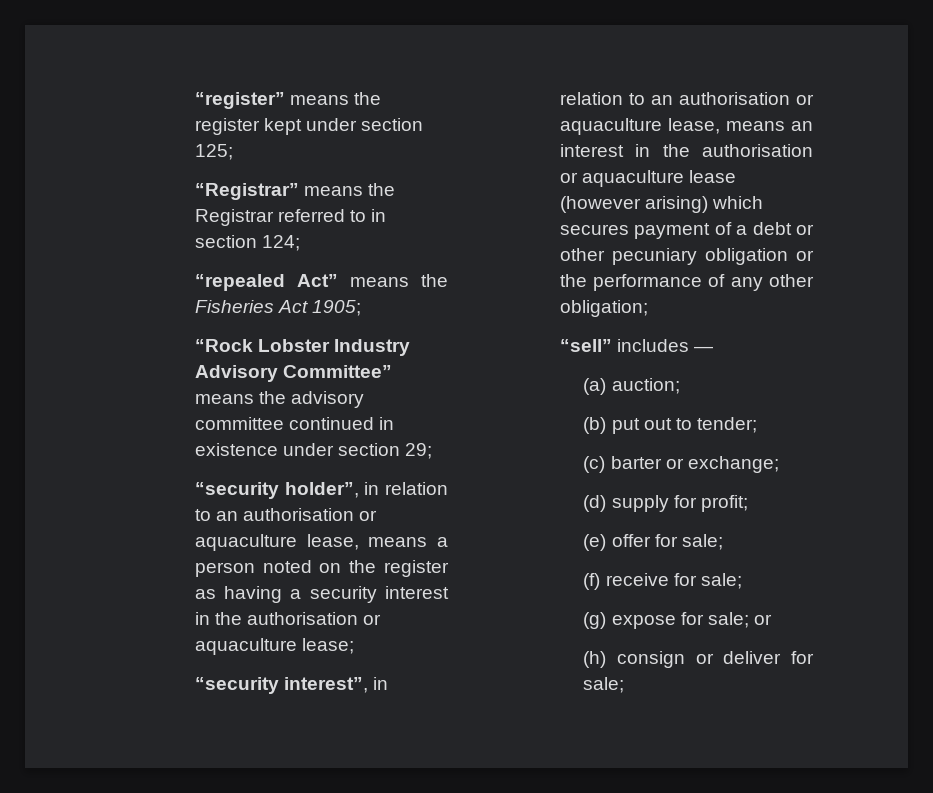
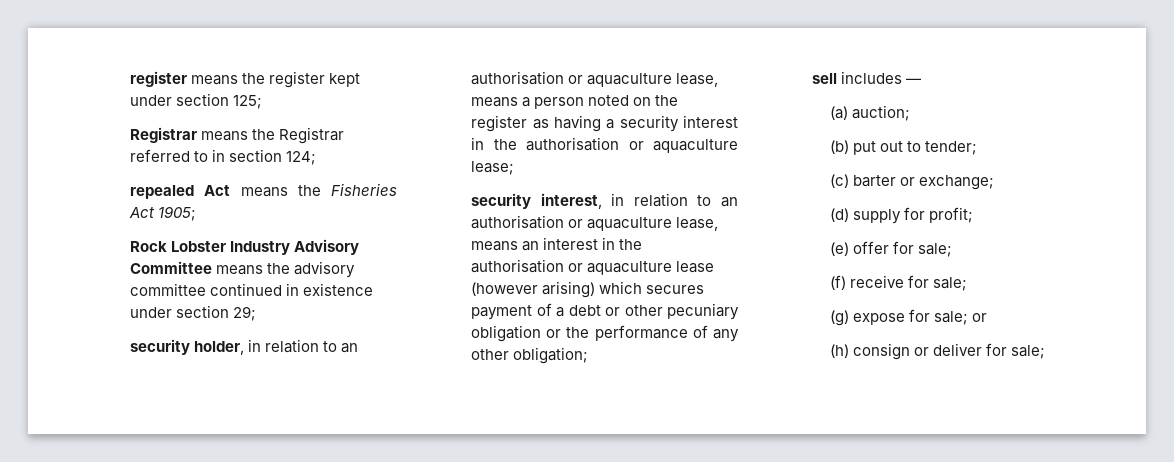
- “register” means the register kept under section 125;
+ register means the register kept under section 125;
- “Registrar” means the Registrar referred to in section 124;
+ Registrar means the Registrar referred to in section 124;
- “repealed Act” means the Fisheries Act 1905;
+ repealed Act means the Fisheries Act 1905;
- “Rock Lobster Industry Advisory Committee” means the advisory committee continued in existence under section 29;
+ Rock Lobster Industry Advisory Committee means the advisory committee continued in existence under section 29;
- “security holder”, in relation to an authorisation or aquaculture lease, means a person noted on the register as having a security interest in the authorisation or aquaculture lease;
+ security holder, in relation to an authorisation or aquaculture lease, means a person noted on the register as having a security interest in the authorisation or aquaculture lease;
- “security interest”, in relation to an authorisation or aquaculture lease, means an interest in the authorisation or aquaculture lease (however arising) which secures payment of a debt or other pecuniary obligation or the performance of any other obligation;
+ security interest, in relation to an authorisation or aquaculture lease, means an interest in the authorisation or aquaculture lease (however arising) which secures payment of a debt or other pecuniary obligation or the performance of any other obligation;
- “sell” includes —
+ sell includes —

